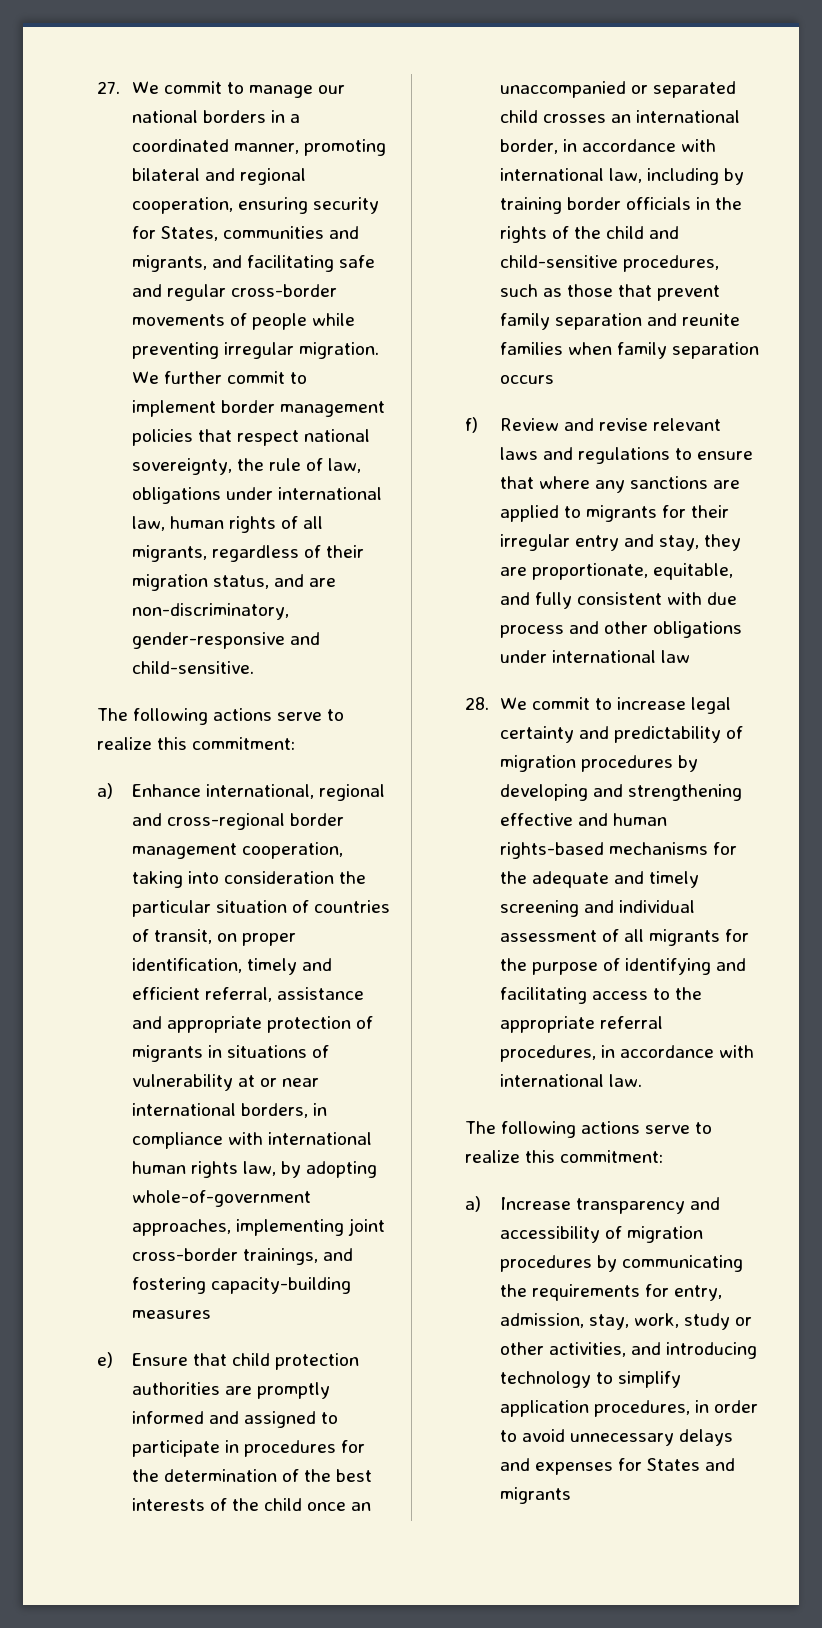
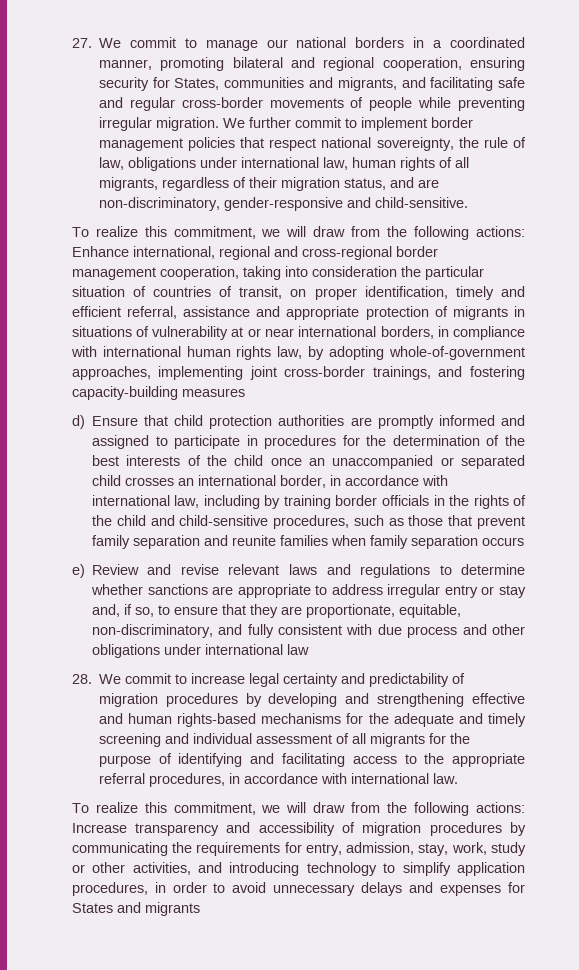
  We further commit to implement border management policies that respect national sovereignty, the rule of law, obligations under international law, human rights of all migrants, regardless of their migration status, and are non-discriminatory, gender-responsive and child-sensitive.
- The following actions serve to realize this commitment:
- a) Enhance international, regional and cross-regional border management cooperation, taking into consideration the particular situation of countries of transit, on proper identification, timely and efficient referral, assistance and appropriate protection of migrants in situations of vulnerability at or near international borders, in compliance with international human rights law, by adopting whole-of-government approaches, implementing joint cross-border trainings, and fostering capacity-building measures
+ To realize this commitment, we will draw from the following actions: Enhance international, regional and cross-regional border management cooperation, taking into consideration the particular situation of countries of transit, on proper identification, timely and efficient referral, assistance and appropriate protection of migrants in situations of vulnerability at or near international borders, in compliance with international human rights law, by adopting whole-of-government approaches, implementing joint cross-border trainings, and fostering capacity-building measures
- e) Ensure that child protection authorities are promptly informed and assigned to participate in procedures for the determination of the best interests of the child once an unaccompanied or separated child crosses an international border, in accordance with international law, including by training border officials in the rights of the child and child-sensitive procedures, such as those that prevent family separation and reunite families when family separation occurs
+ d) Ensure that child protection authorities are promptly informed and assigned to participate in procedures for the determination of the best interests of the child once an unaccompanied or separated child crosses an international border, in accordance with international law, including by training border officials in the rights of the child and child-sensitive procedures, such as those that prevent family separation and reunite families when family separation occurs
- f) Review and revise relevant laws and regulations to ensure that where any sanctions are applied to migrants for their irregular entry and stay, they are proportionate, equitable, and fully consistent with due process and other obligations under international law
+ e) Review and revise relevant laws and regulations to determine whether sanctions are appropriate to address irregular entry or stay and, if so, to ensure that they are proportionate, equitable, non-discriminatory, and fully consistent with due process and other obligations under international law
  28. We commit to increase legal certainty and predictability of migration procedures by developing and strengthening effective and human rights-based mechanisms for the adequate and timely screening and individual assessment of all migrants for the purpose of identifying and facilitating access to the appropriate referral procedures, in accordance with international law.
- The following actions serve to realize this commitment:
- a) Increase transparency and accessibility of migration procedures by communicating the requirements for entry, admission, stay, work, study or other activities, and introducing technology to simplify application procedures, in order to avoid unnecessary delays and expenses for States and migrants
+ To realize this commitment, we will draw from the following actions: Increase transparency and accessibility of migration procedures by communicating the requirements for entry, admission, stay, work, study or other activities, and introducing technology to simplify application procedures, in order to avoid unnecessary delays and expenses for States and migrants

